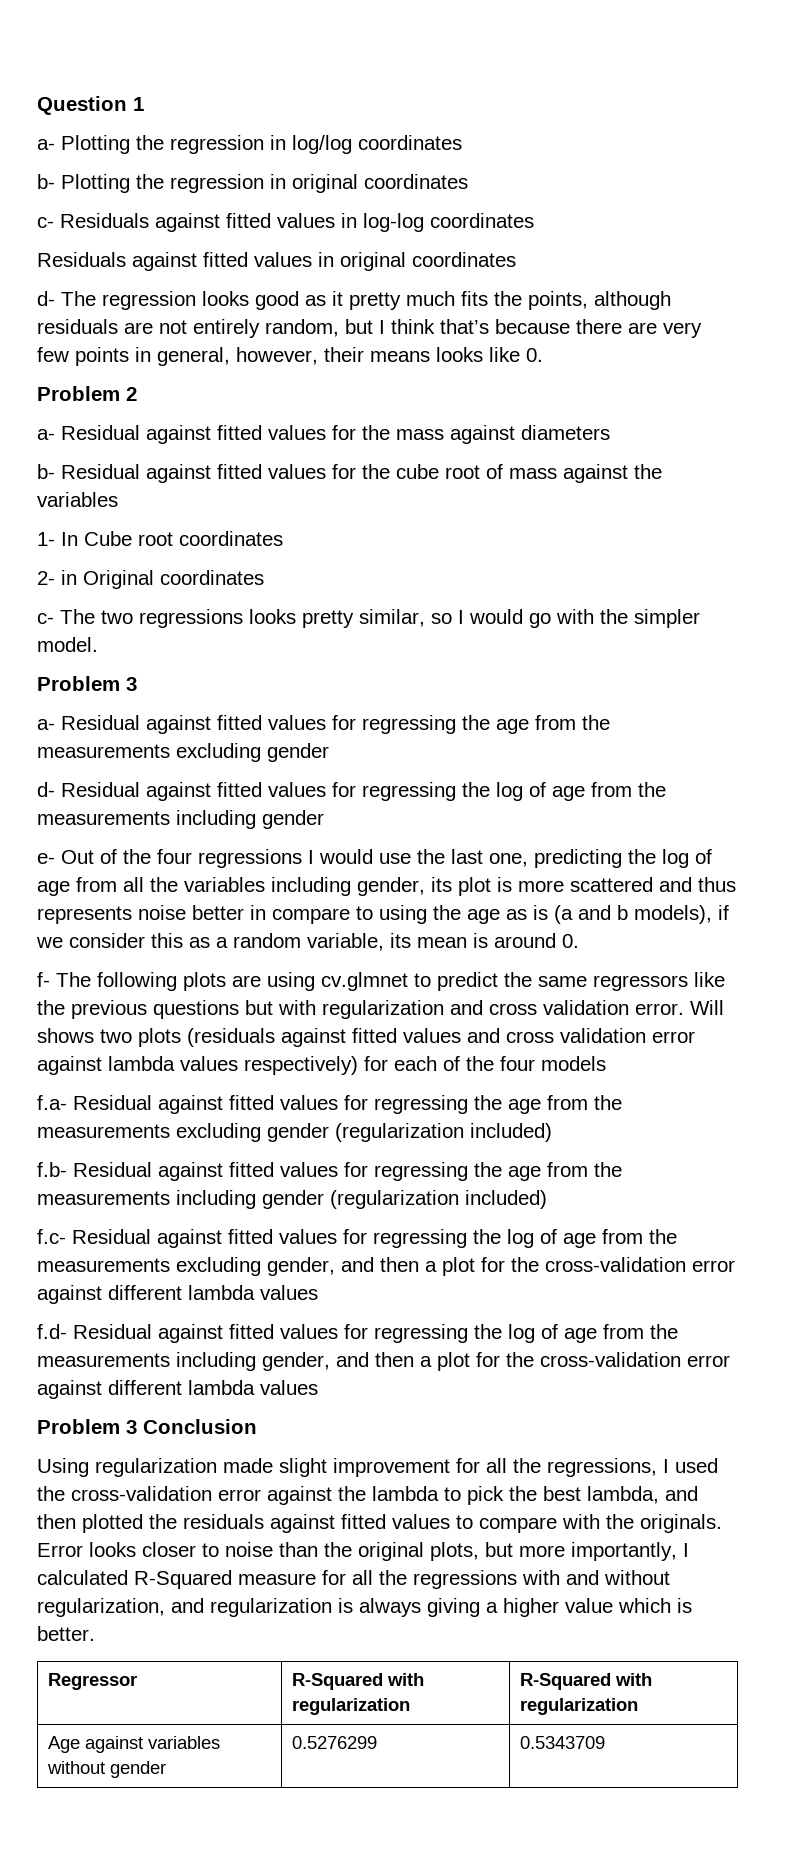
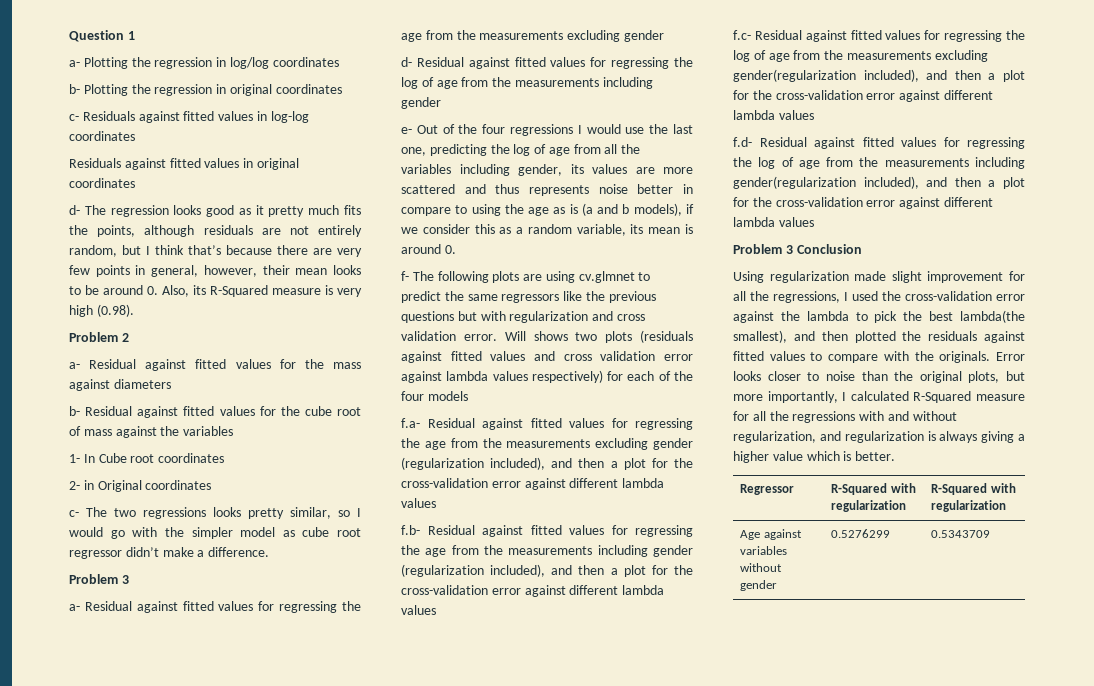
- d- The regression looks good as it pretty much fits the points, although residuals are not entirely random, but I think that’s because there are very few points in general, however, their means looks like 0.
+ d- The regression looks good as it pretty much fits the points, although residuals are not entirely random, but I think that’s because there are very few points in general, however, their mean looks to be around 0. Also, its R-Squared measure is very high (0.98).
- c- The two regressions looks pretty similar, so I would go with the simpler model.
+ c- The two regressions looks pretty similar, so I would go with the simpler model as cube root regressor didn’t make a difference.
- e- Out of the four regressions I would use the last one, predicting the log of age from all the variables including gender, its plot is more scattered and thus represents noise better in compare to using the age as is (a and b models), if we consider this as a random variable, its mean is around 0.
+ e- Out of the four regressions I would use the last one, predicting the log of age from all the variables including gender, its values are more scattered and thus represents noise better in compare to using the age as is (a and b models), if we consider this as a random variable, its mean is around 0.
- f.a- Residual against fitted values for regressing the age from the measurements excluding gender (regularization included)
+ f.a- Residual against fitted values for regressing the age from the measurements excluding gender (regularization included), and then a plot for the cross-validation error against different lambda values
- f.b- Residual against fitted values for regressing the age from the measurements including gender (regularization included)
+ f.b- Residual against fitted values for regressing the age from the measurements including gender (regularization included), and then a plot for the cross-validation error against different lambda values
- f.c- Residual against fitted values for regressing the log of age from the measurements excluding gender, and then a plot for the cross-validation error against different lambda values
+ f.c- Residual against fitted values for regressing the log of age from the measurements excluding gender(regularization included), and then a plot for the cross-validation error against different lambda values
- f.d- Residual against fitted values for regressing the log of age from the measurements including gender, and then a plot for the cross-validation error against different lambda values
+ f.d- Residual against fitted values for regressing the log of age from the measurements including gender(regularization included), and then a plot for the cross-validation error against different lambda values
- Using regularization made slight improvement for all the regressions, I used the cross-validation error against the lambda to pick the best lambda, and then plotted the residuals against fitted values to compare with the originals.
+ Using regularization made slight improvement for all the regressions, I used the cross-validation error against the lambda to pick the best lambda(the smallest), and then plotted the residuals against fitted values to compare with the originals.

